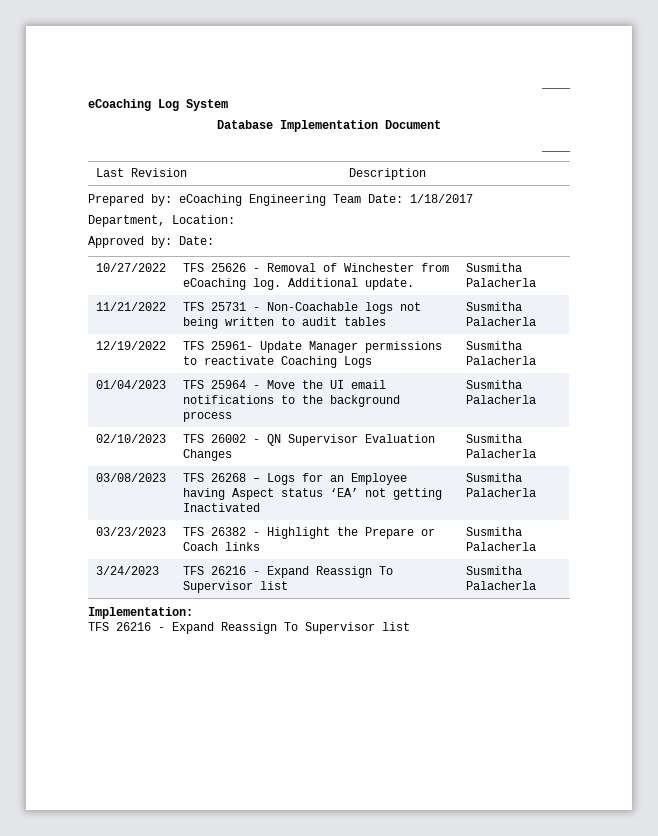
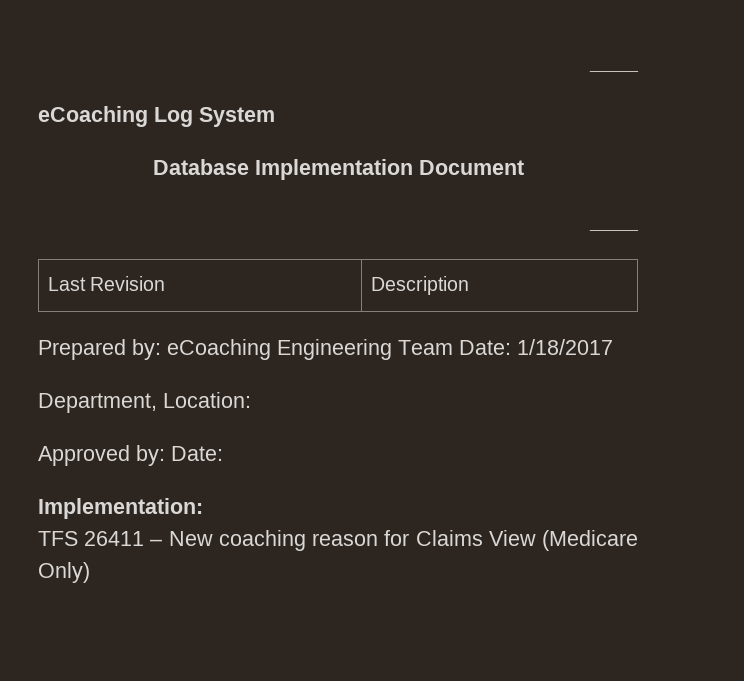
- 10/27/2022 | TFS 25626 - Removal of Winchester from eCoaching log. Additional update. | Susmitha Palacherla
- 11/21/2022 | TFS 25731 - Non-Coachable logs not being written to audit tables | Susmitha Palacherla
- 12/19/2022 | TFS 25961- Update Manager permissions to reactivate Coaching Logs | Susmitha Palacherla
- 01/04/2023 | TFS 25964 - Move the UI email notifications to the background process | Susmitha Palacherla
- 02/10/2023 | TFS 26002 - QN Supervisor Evaluation Changes | Susmitha Palacherla
- 03/08/2023 | TFS 26268 – Logs for an Employee having Aspect status ‘EA’ not getting Inactivated | Susmitha Palacherla
- 03/23/2023 | TFS 26382 - Highlight the Prepare or Coach links | Susmitha Palacherla
- 3/24/2023 | TFS 26216 - Expand Reassign To Supervisor list | Susmitha Palacherla
  Implementation:
- TFS 26216 - Expand Reassign To Supervisor list
+ TFS 26411 – New coaching reason for Claims View (Medicare Only)

